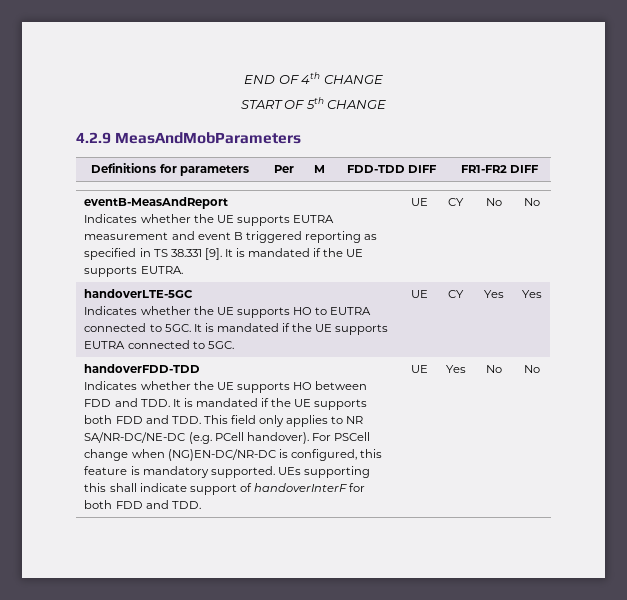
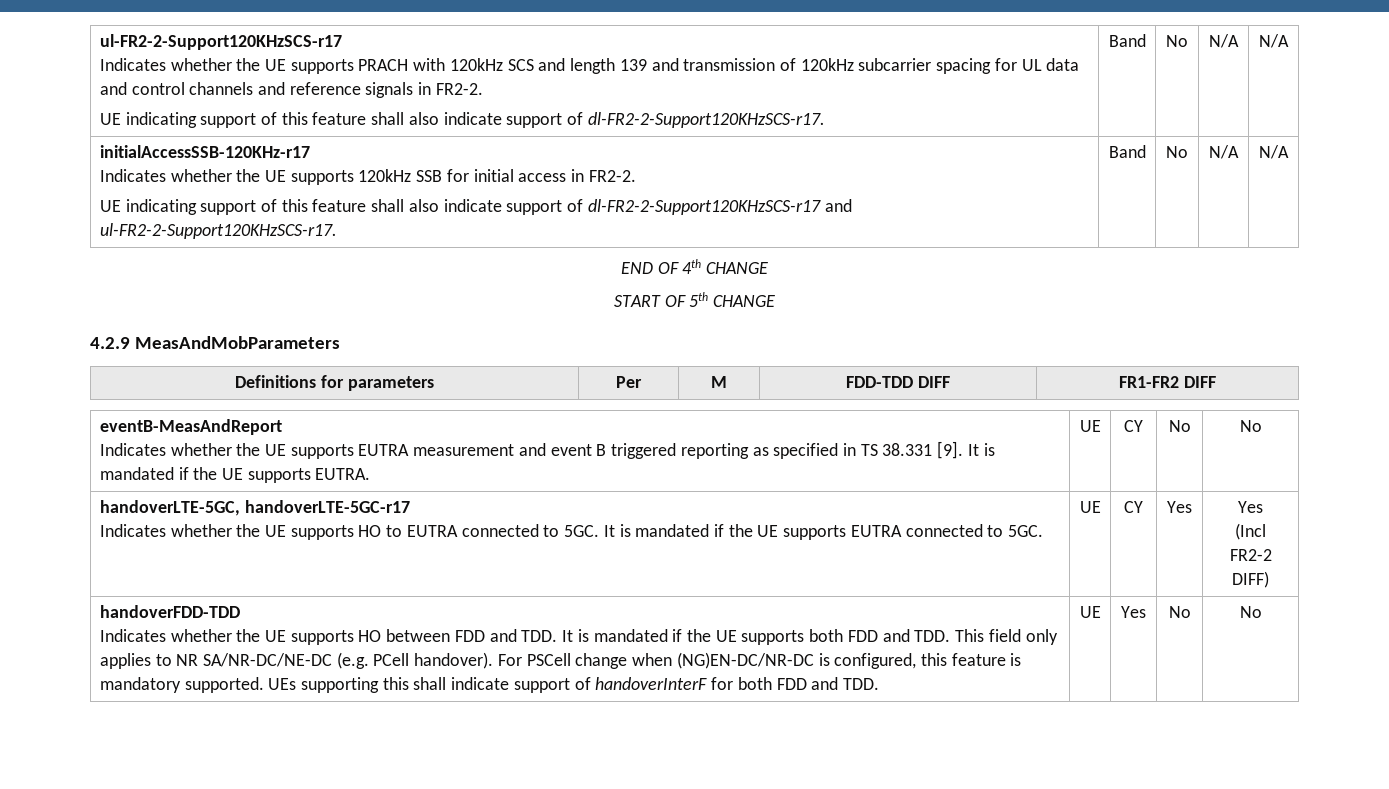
+ ul-FR2-2-Support120KHzSCS-r17
+ Indicates whether the UE supports PRACH with 120kHz SCS and length 139 and transmission of 120kHz subcarrier spacing for UL data and control channels and reference signals in FR2-2.
+ UE indicating support of this feature shall also indicate support of dl-FR2-2-Support120KHzSCS-r17. | Band | No | N/A | N/A
+ initialAccessSSB-120KHz-r17
+ Indicates whether the UE supports 120kHz SSB for initial access in FR2-2.
+ UE indicating support of this feature shall also indicate support of dl-FR2-2-Support120KHzSCS-r17 and ul-FR2-2-Support120KHzSCS-r17. | Band | No | N/A | N/A
- handoverLTE-5GC
+ handoverLTE-5GC, handoverLTE-5GC-r17
  Indicates whether the UE supports HO to EUTRA connected to 5GC. It is mandated if the UE supports EUTRA connected to 5GC. | UE | CY | Yes | Yes
+ (Incl FR2-2 DIFF)

